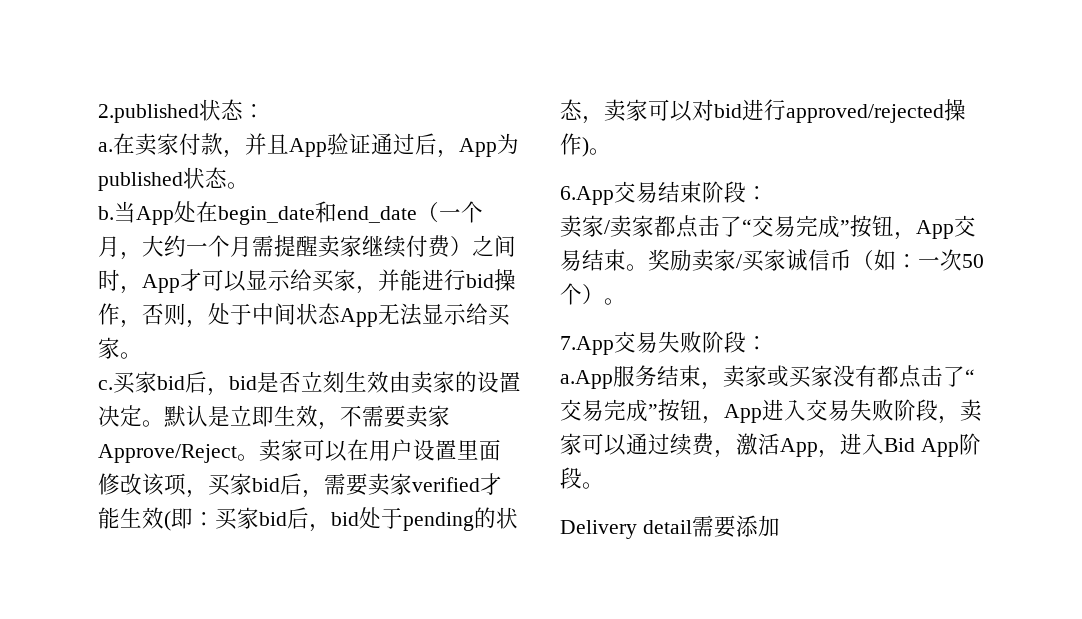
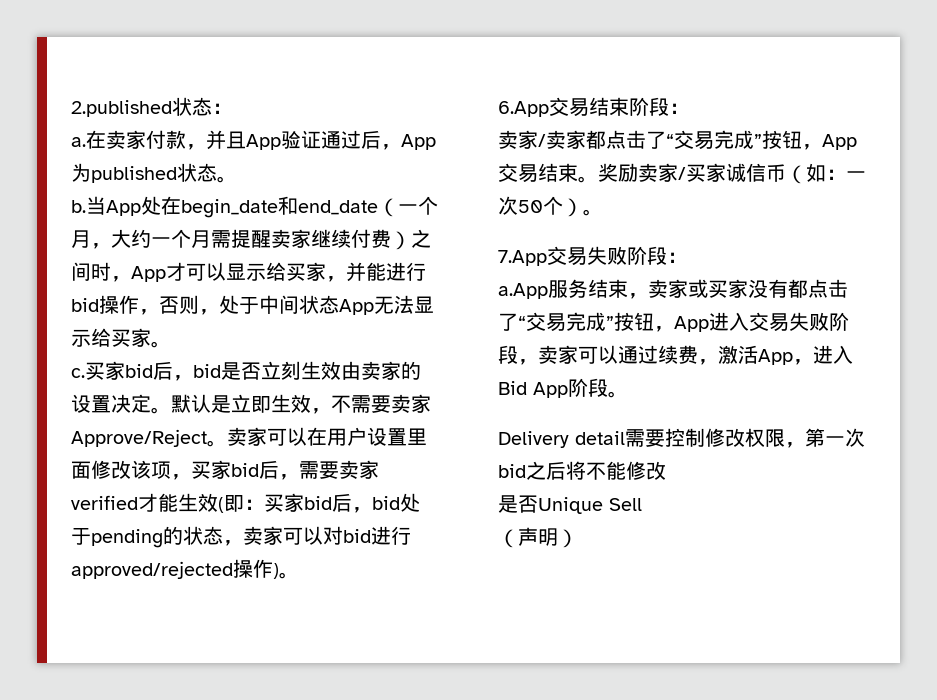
- Delivery detail需要添加
+ Delivery detail需要控制修改权限，第一次bid之后将不能修改
+ 是否Unique Sell
+ （声明）

